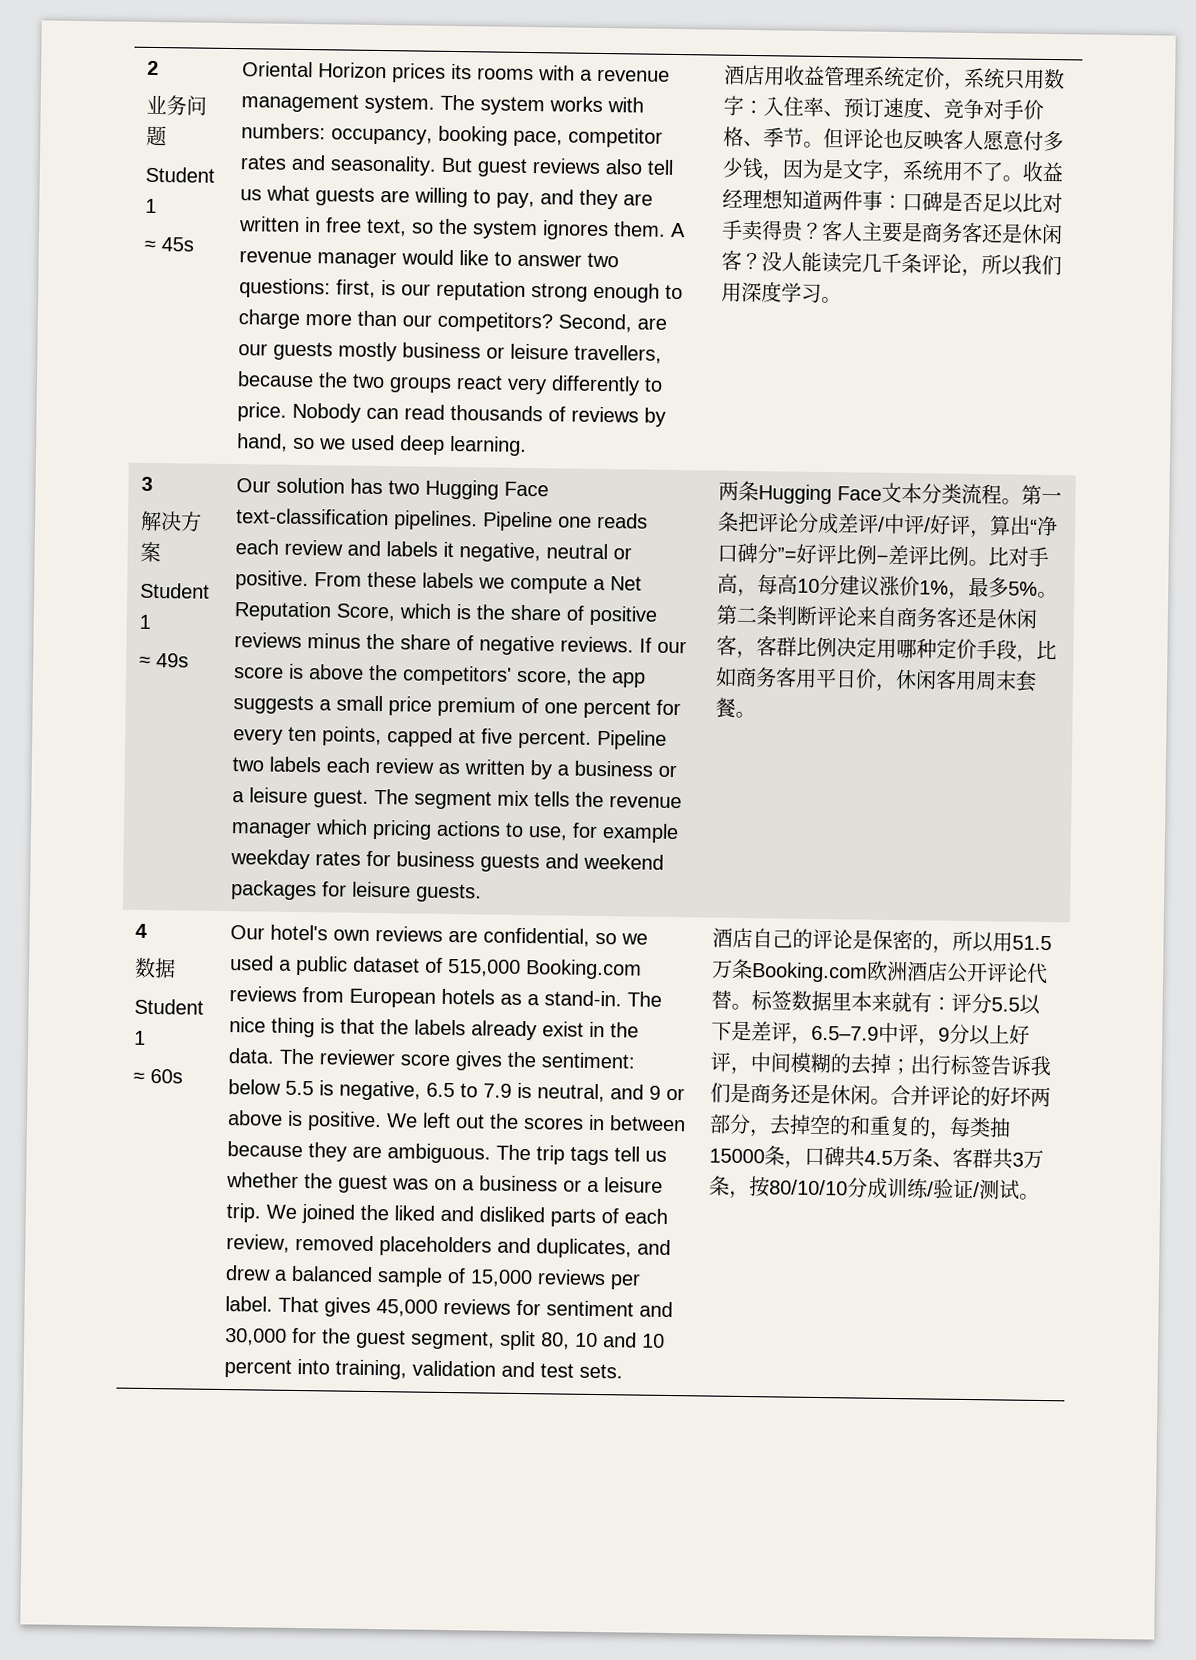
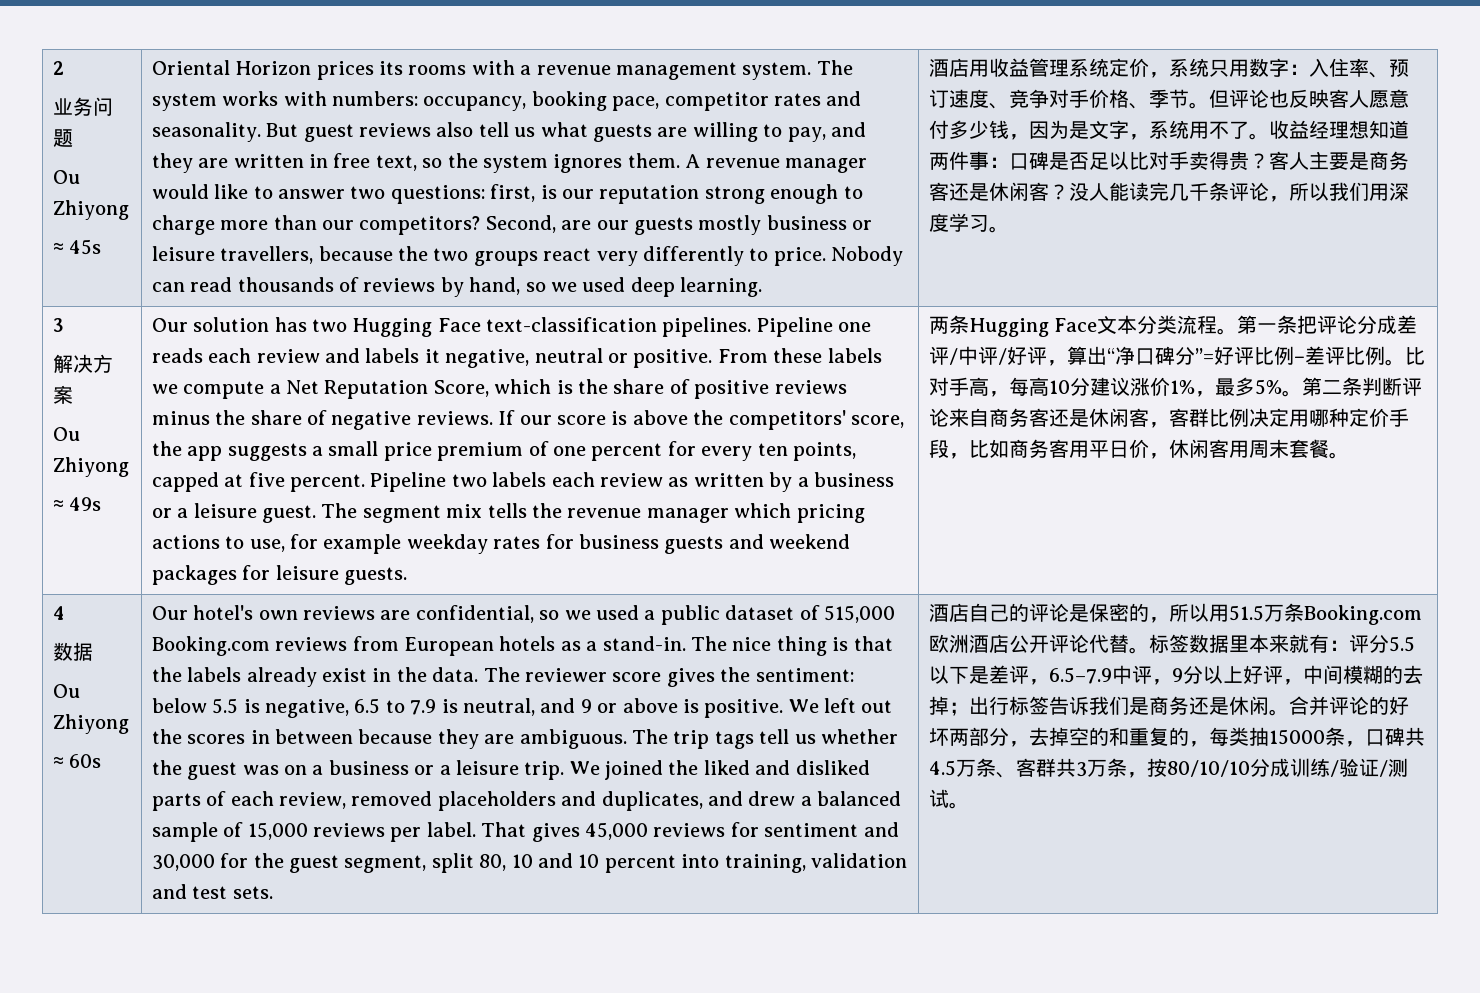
  业务问题
- Student 1
+ Ou Zhiyong
  解决方案
- Student 1
+ Ou Zhiyong
  4
  数据
- Student 1
+ Ou Zhiyong

